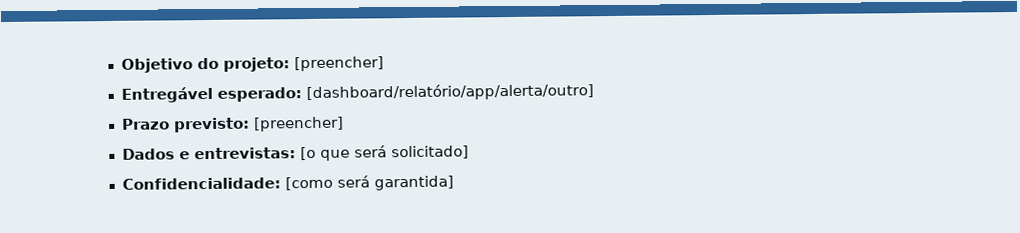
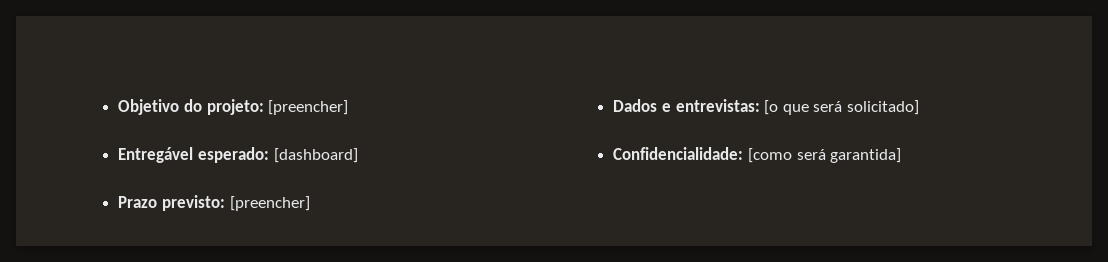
- Entregável esperado: [dashboard/relatório/app/alerta/outro]
+ Entregável esperado: [dashboard]

